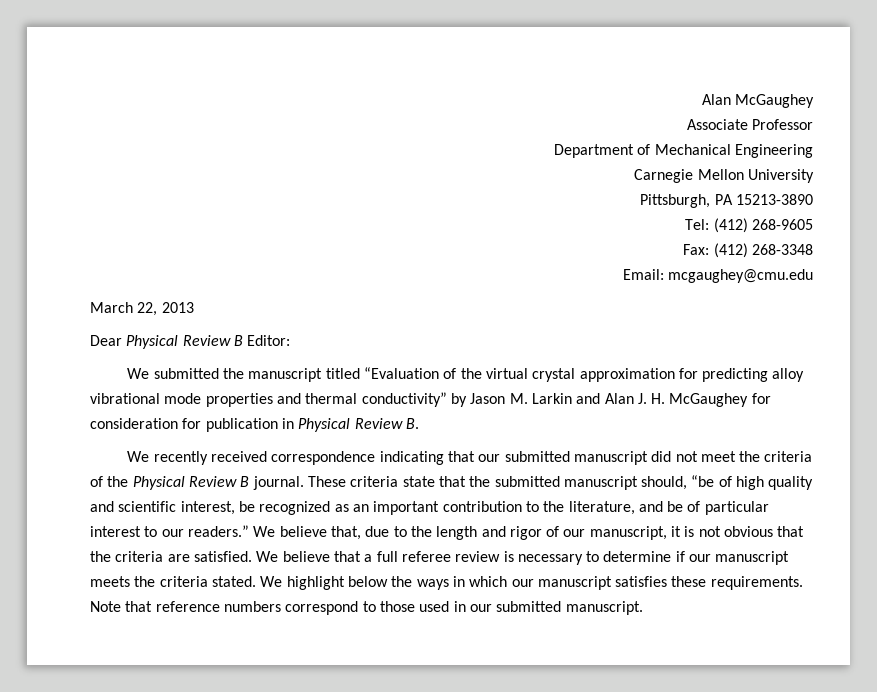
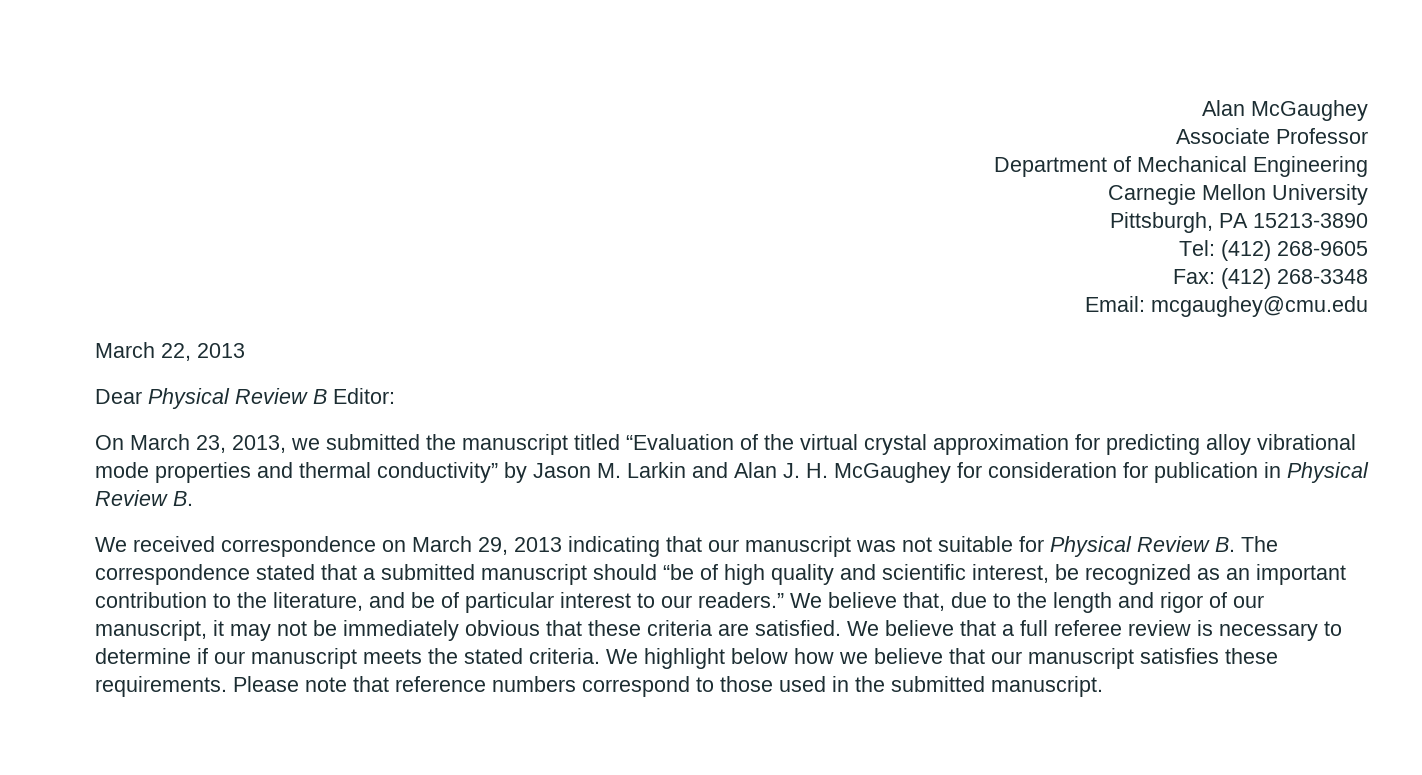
- We submitted the manuscript titled “Evaluation of the virtual crystal approximation for predicting alloy vibrational mode properties and thermal conductivity” by Jason M. Larkin and Alan J. H. McGaughey for consideration for publication in Physical Review B.
+ On March 23, 2013, we submitted the manuscript titled “Evaluation of the virtual crystal approximation for predicting alloy vibrational mode properties and thermal conductivity” by Jason M. Larkin and Alan J. H. McGaughey for consideration for publication in Physical Review B.
- We recently received correspondence indicating that our submitted manuscript did not meet the criteria of the Physical Review B journal. These criteria state that the submitted manuscript should, “be of high quality and scientific interest, be recognized as an important contribution to the literature, and be of particular interest to our readers.”
+ We received correspondence on March 29, 2013 indicating that our manuscript was not suitable for Physical Review B. The correspondence stated that a submitted manuscript should “be of high quality and scientific interest, be recognized as an important contribution to the literature, and be of particular interest to our readers.”
- We believe that, due to the length and rigor of our manuscript, it is not obvious that the criteria are satisfied.
+ We believe that, due to the length and rigor of our manuscript, it may not be immediately obvious that these criteria are satisfied.
- We believe that a full referee review is necessary to determine if our manuscript meets the criteria stated.
+ We believe that a full referee review is necessary to determine if our manuscript meets the stated criteria.
- We highlight below the ways in which our manuscript satisfies these requirements.
+ We highlight below how we believe that our manuscript satisfies these requirements.
- Note that reference numbers correspond to those used in our submitted manuscript.
+ Please note that reference numbers correspond to those used in the submitted manuscript.

